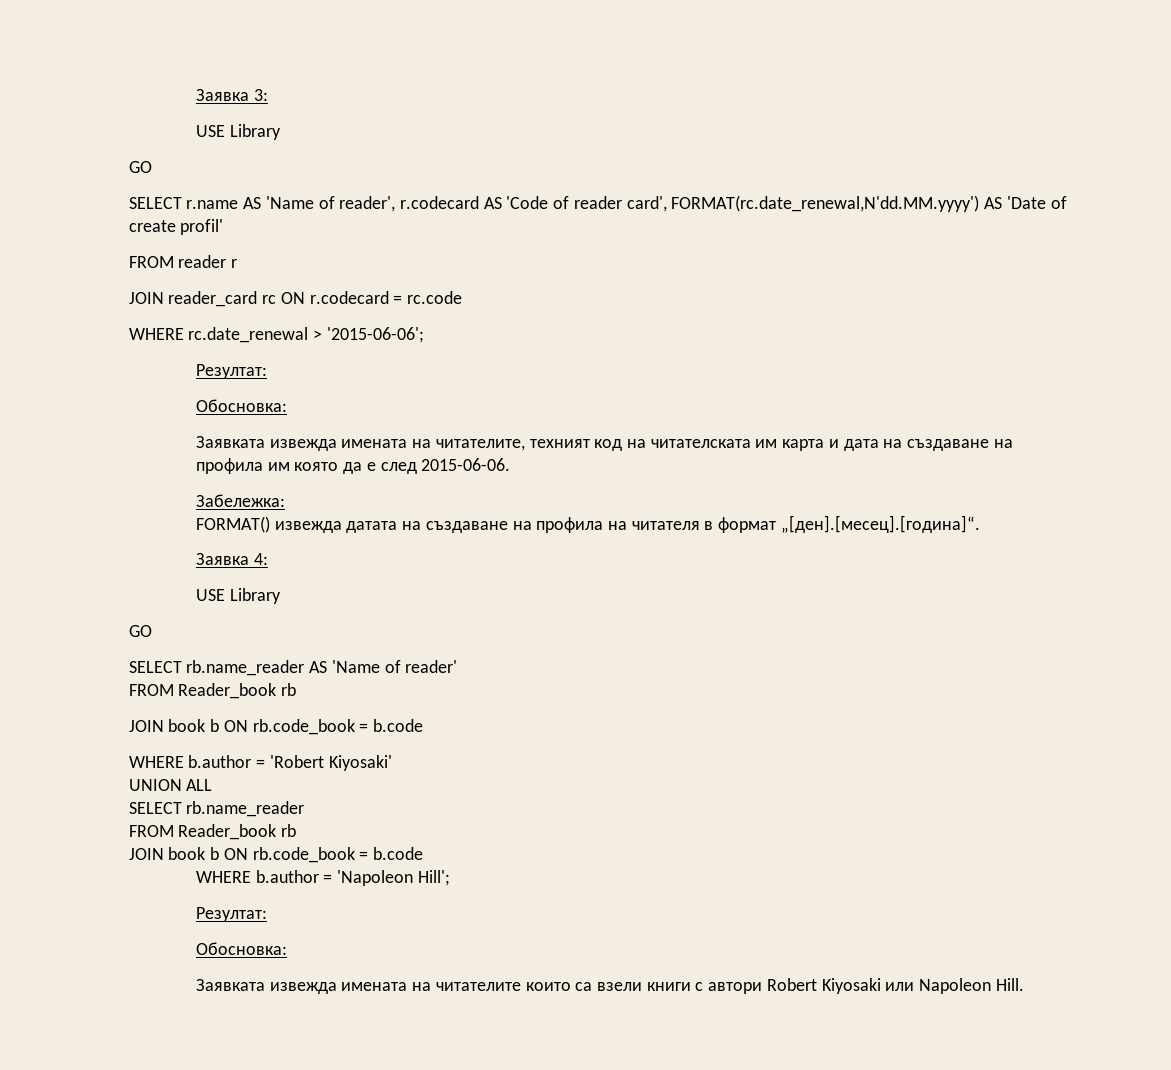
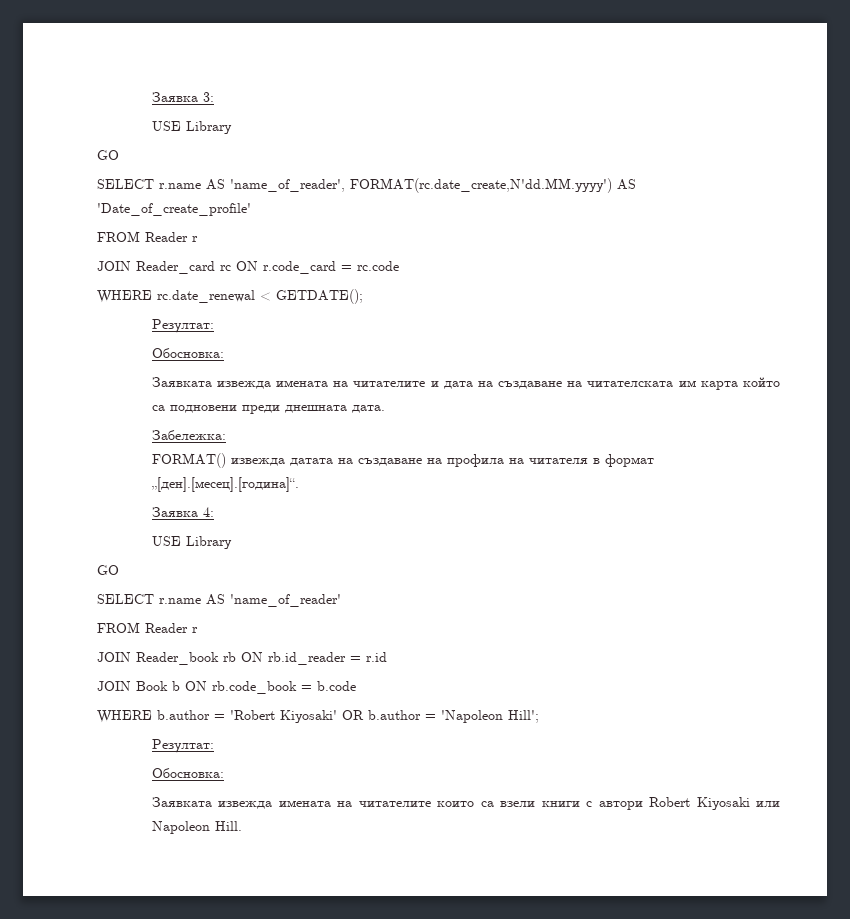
- SELECT r.name AS 'Name of reader', r.codecard AS 'Code of reader card', FORMAT(rc.date_renewal,N'dd.MM.yyyy') AS 'Date of create profil'
- FROM reader r
- JOIN reader_card rc ON r.codecard = rc.code
+ SELECT r.name AS 'name_of_reader', FORMAT(rc.date_create,N'dd.MM.yyyy') AS 'Date_of_create_profile'
+ FROM Reader r
+ JOIN Reader_card rc ON r.code_card = rc.code
- WHERE rc.date_renewal > '2015-06-06';
+ WHERE rc.date_renewal < GETDATE();
  Резултат:
  Обосновка:
- Заявката извежда имената на читателите, техният код на читателската им карта и дата на създаване на профила им която да е след 2015-06-06.
+ Заявката извежда имената на читателите и дата на създаване на читателската им карта който са подновени преди днешната дата.
- SELECT rb.name_reader AS 'Name of reader'
- FROM Reader_book rb
- JOIN book b ON rb.code_book = b.code
+ SELECT r.name AS 'name_of_reader'
+ FROM Reader r
+ JOIN Reader_book rb ON rb.id_reader = r.id
+ JOIN Book b ON rb.code_book = b.code
- WHERE b.author = 'Robert Kiyosaki'
- UNION ALL
- SELECT rb.name_reader
- FROM Reader_book rb
- JOIN book b ON rb.code_book = b.code
- WHERE b.author = 'Napoleon Hill';
+ WHERE b.author = 'Robert Kiyosaki' OR b.author = 'Napoleon Hill';

